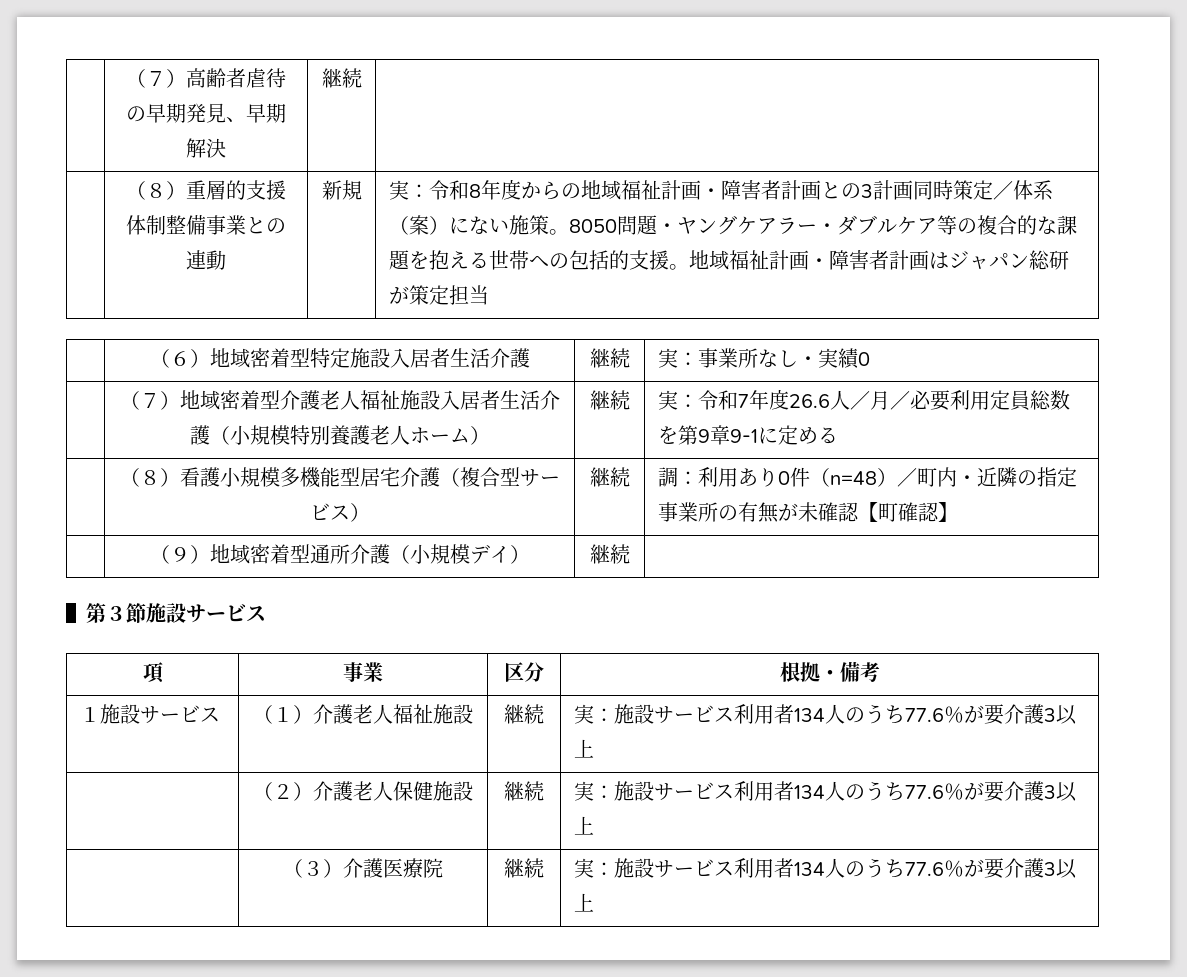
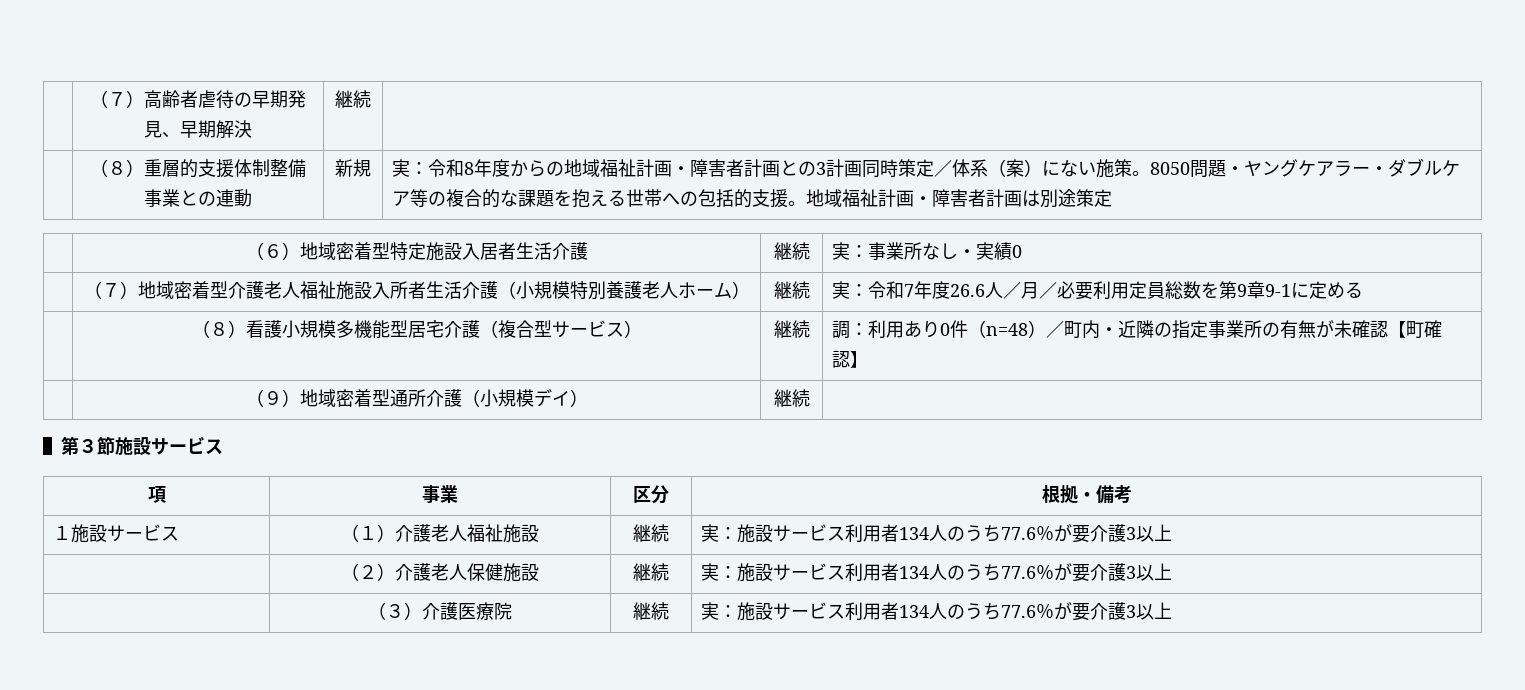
- 地域福祉計画・障害者計画はジャパン総研が策定担当
+ 地域福祉計画・障害者計画は別途策定
- | （７）地域密着型介護老人福祉施設入居者生活介護（小規模特別養護老人ホーム） | 継続 | 実：令和7年度26.6人／月／必要利用定員総数を第9章9-1に定める
+ | （７）地域密着型介護老人福祉施設入所者生活介護（小規模特別養護老人ホーム） | 継続 | 実：令和7年度26.6人／月／必要利用定員総数を第9章9-1に定める

